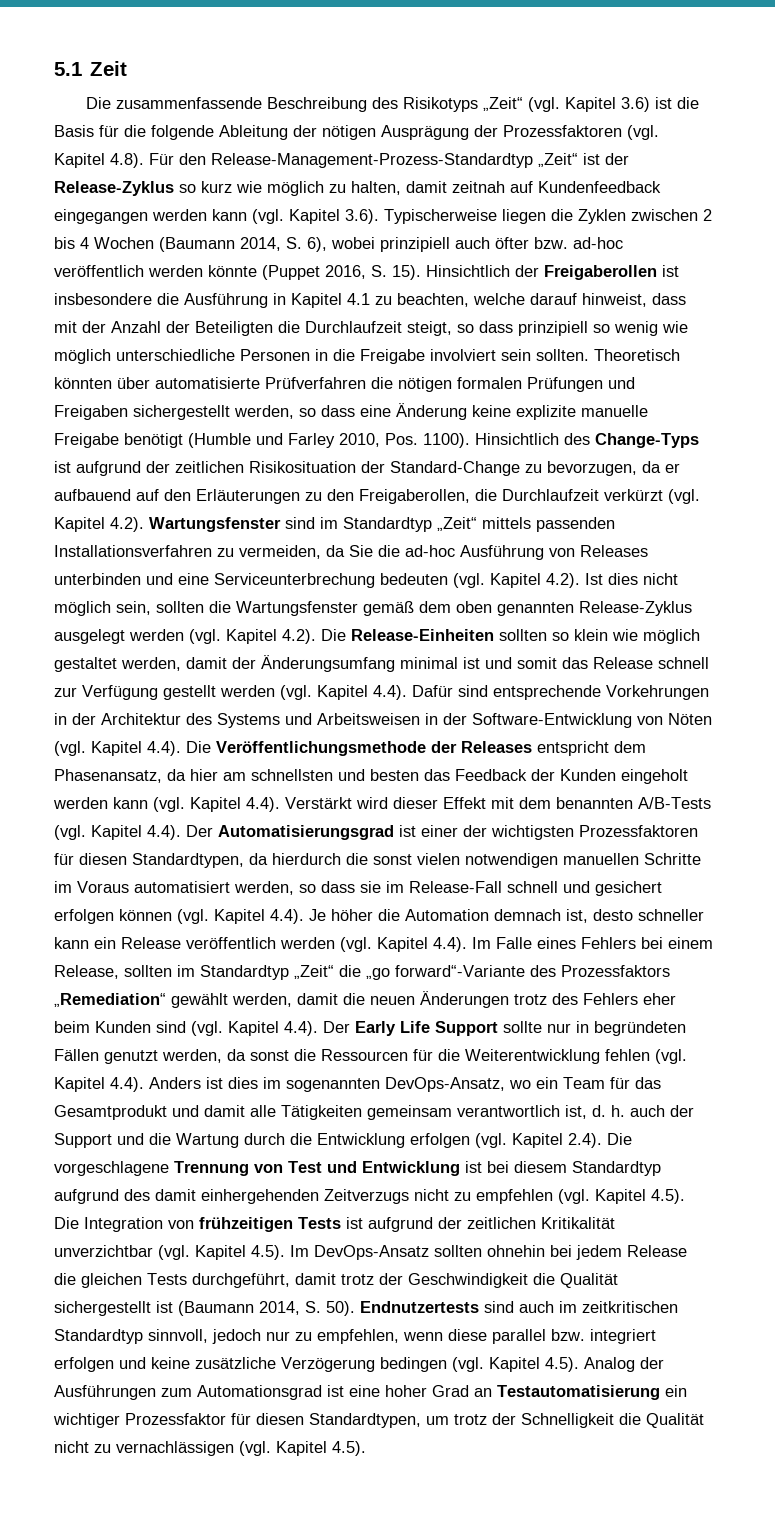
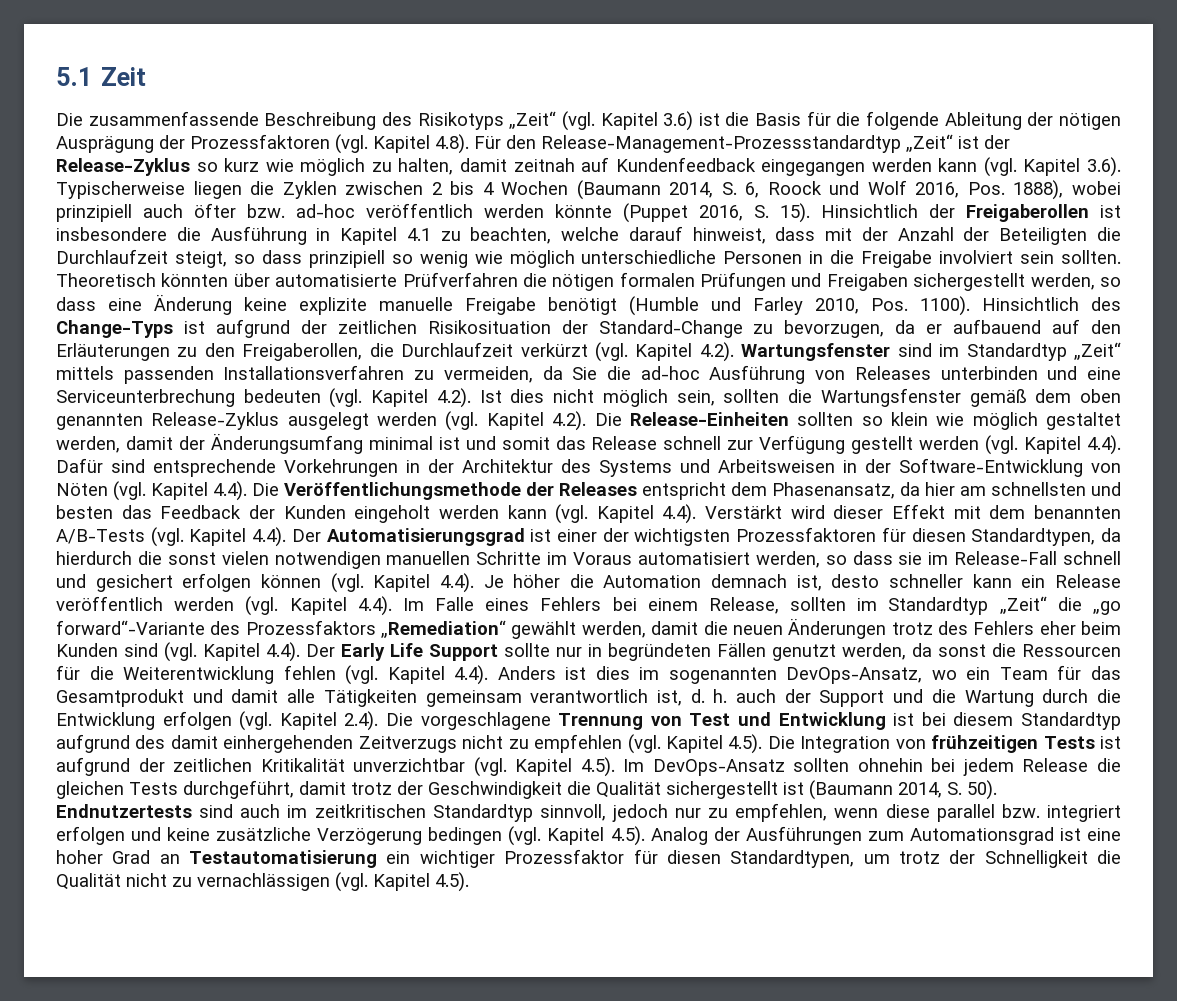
- Die zusammenfassende Beschreibung des Risikotyps „Zeit“ (vgl. Kapitel 3.6) ist die Basis für die folgende Ableitung der nötigen Ausprägung der Prozessfaktoren (vgl. Kapitel 4.8). Für den Release-Management-Prozess-Standardtyp „Zeit“ ist der Release-Zyklus so kurz wie möglich zu halten, damit zeitnah auf Kundenfeedback eingegangen werden kann (vgl. Kapitel 3.6). Typischerweise liegen die Zyklen zwischen 2 bis 4 Wochen (Baumann 2014, S. 6), wobei prinzipiell auch öfter bzw. ad-hoc veröffentlich werden könnte (Puppet 2016, S. 15).
+ Die zusammenfassende Beschreibung des Risikotyps „Zeit“ (vgl. Kapitel 3.6) ist die Basis für die folgende Ableitung der nötigen Ausprägung der Prozessfaktoren (vgl. Kapitel 4.8). Für den Release-Management-Prozessstandardtyp „Zeit“ ist der Release-Zyklus so kurz wie möglich zu halten, damit zeitnah auf Kundenfeedback eingegangen werden kann (vgl. Kapitel 3.6). Typischerweise liegen die Zyklen zwischen 2 bis 4 Wochen (Baumann 2014, S. 6, Roock und Wolf 2016, Pos. 1888), wobei prinzipiell auch öfter bzw. ad-hoc veröffentlich werden könnte (Puppet 2016, S. 15).

